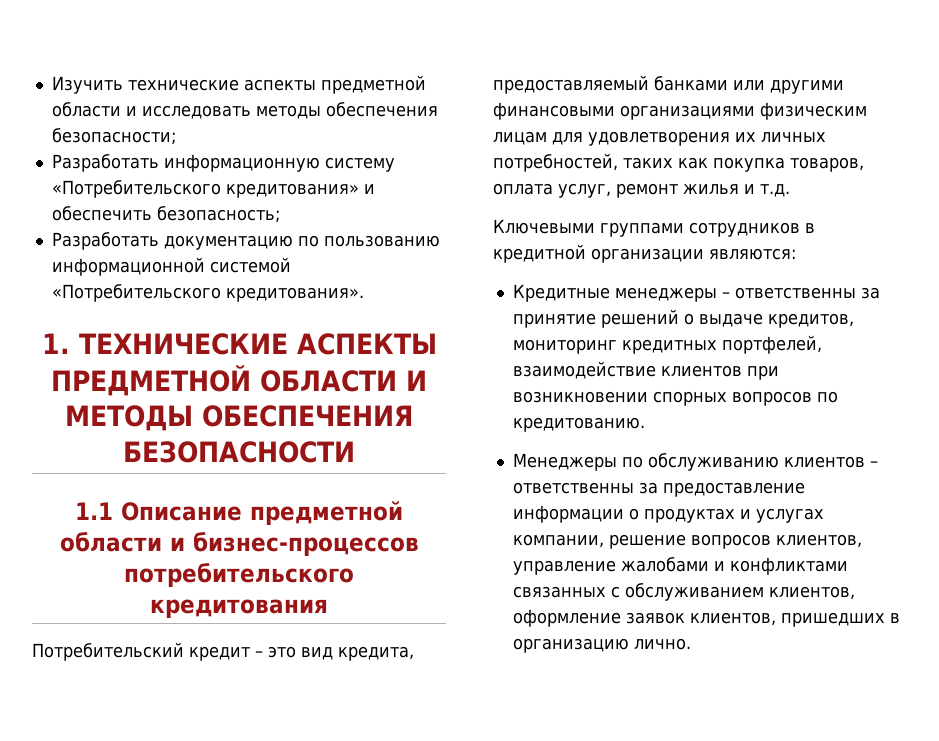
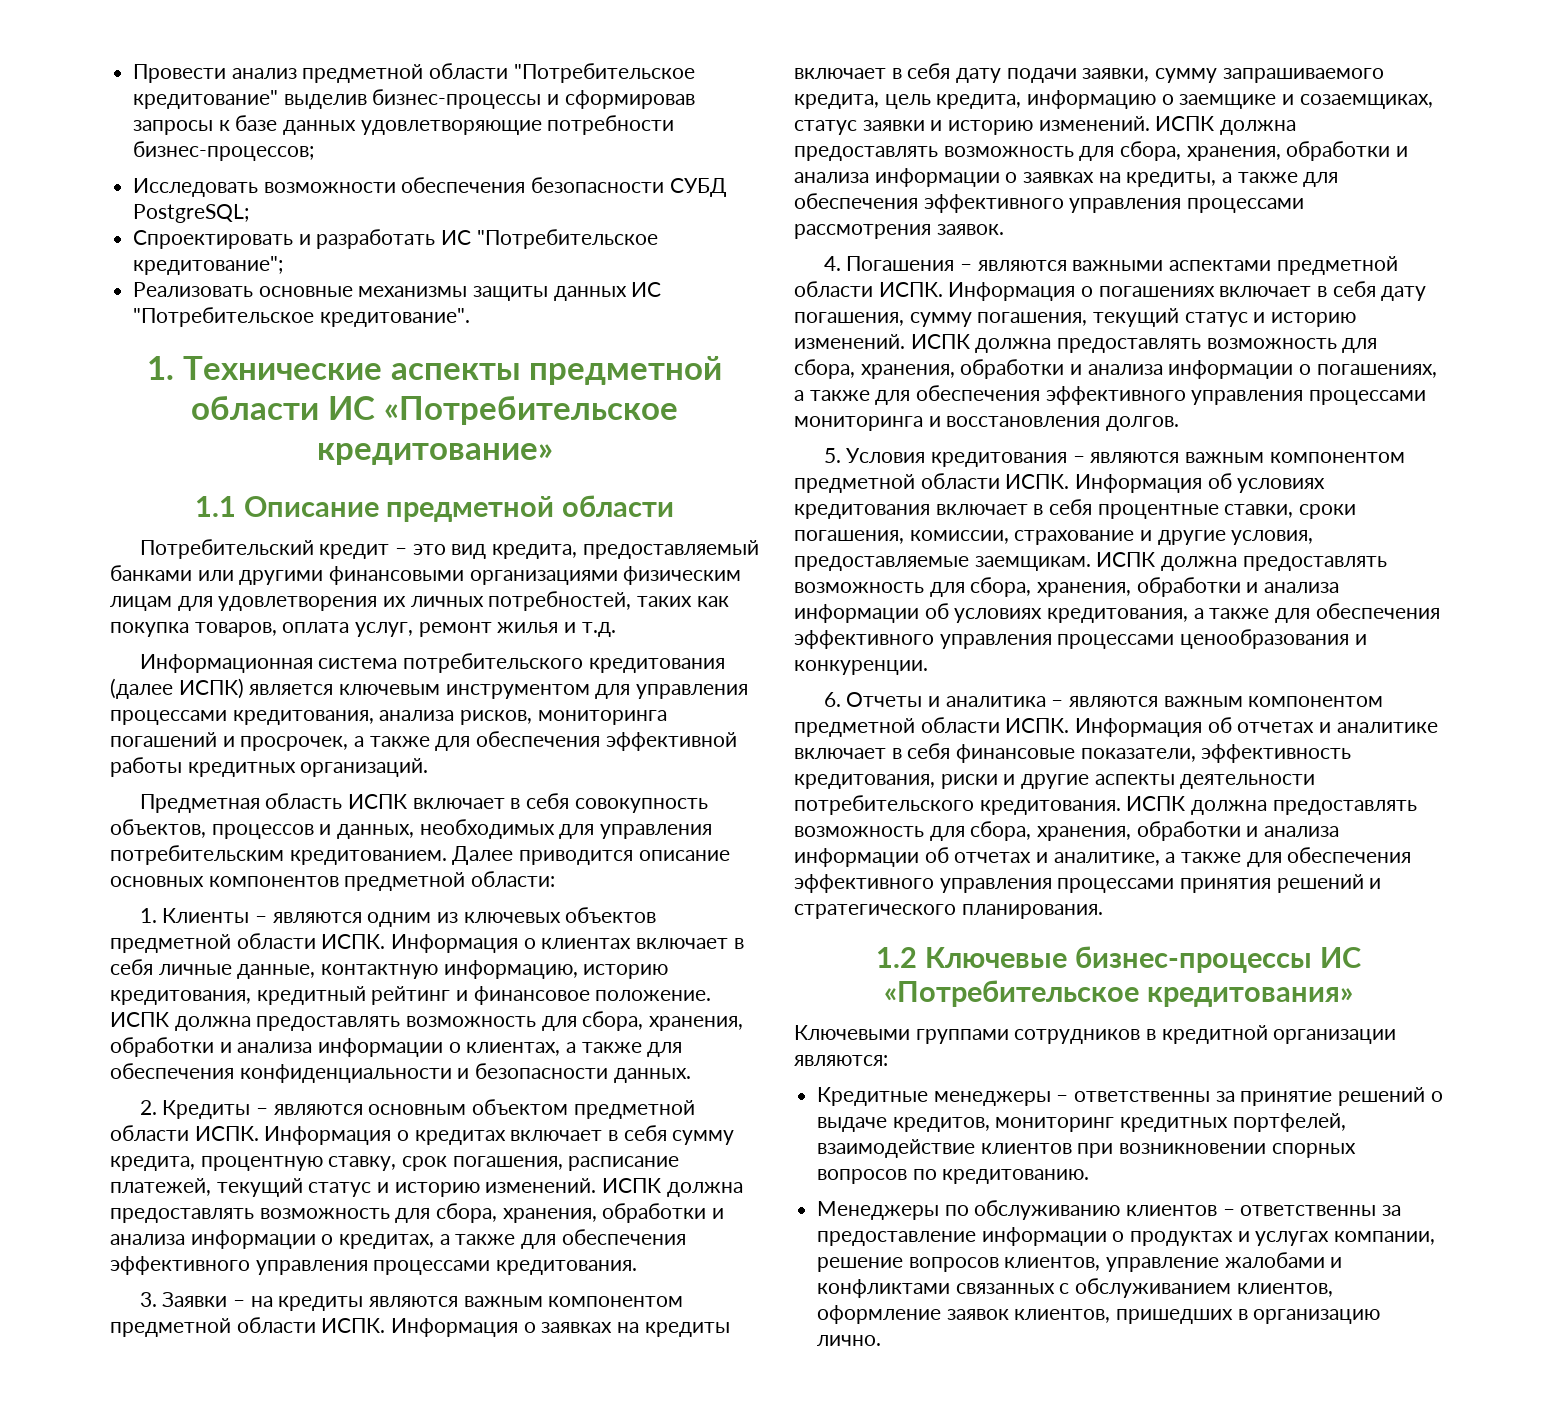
- Изучить технические аспекты предметной области и исследовать методы обеспечения безопасности;
- Разработать информационную систему «Потребительского кредитования» и обеспечить безопасность;
- Разработать документацию по пользованию информационной системой «Потребительского кредитования».
- 1. ТЕХНИЧЕСКИЕ АСПЕКТЫ ПРЕДМЕТНОЙ ОБЛАСТИ И МЕТОДЫ ОБЕСПЕЧЕНИЯ БЕЗОПАСНОСТИ
+ Провести анализ предметной области "Потребительское кредитование" выделив бизнес-процессы и сформировав запросы к базе данных удовлетворяющие потребности бизнес-процессов;
+ Исследовать возможности обеспечения безопасности СУБД PostgreSQL;
+ Спроектировать и разработать ИС "Потребительское кредитование";
+ Реализовать основные механизмы защиты данных ИС "Потребительское кредитование".
+ 1. Технические аспекты предметной области ИС «Потребительское кредитование»
- 1.1 Описание предметной области и бизнес-процессов потребительского кредитования
+ 1.1 Описание предметной области
+ Информационная система потребительского кредитования (далее ИСПК) является ключевым инструментом для управления процессами кредитования, анализа рисков, мониторинга погашений и просрочек, а также для обеспечения эффективной работы кредитных организаций.
+ Предметная область ИСПК включает в себя совокупность объектов, процессов и данных, необходимых для управления потребительским кредитованием. Далее приводится описание основных компонентов предметной области:
+ 1. Клиенты – являются одним из ключевых объектов предметной области ИСПК. Информация о клиентах включает в себя личные данные, контактную информацию, историю кредитования, кредитный рейтинг и финансовое положение. ИСПК должна предоставлять возможность для сбора, хранения, обработки и анализа информации о клиентах, а также для обеспечения конфиденциальности и безопасности данных.
+ 2. Кредиты – являются основным объектом предметной области ИСПК. Информация о кредитах включает в себя сумму кредита, процентную ставку, срок погашения, расписание платежей, текущий статус и историю изменений. ИСПК должна предоставлять возможность для сбора, хранения, обработки и анализа информации о кредитах, а также для обеспечения эффективного управления процессами кредитования.
+ 3. Заявки – на кредиты являются важным компонентом предметной области ИСПК. Информация о заявках на кредиты включает в себя дату подачи заявки, сумму запрашиваемого кредита, цель кредита, информацию о заемщике и созаемщиках, статус заявки и историю изменений. ИСПК должна предоставлять возможность для сбора, хранения, обработки и анализа информации о заявках на кредиты, а также для обеспечения эффективного управления процессами рассмотрения заявок.
+ 4. Погашения – являются важными аспектами предметной области ИСПК. Информация о погашениях включает в себя дату погашения, сумму погашения, текущий статус и историю изменений. ИСПК должна предоставлять возможность для сбора, хранения, обработки и анализа информации о погашениях, а также для обеспечения эффективного управления процессами мониторинга и восстановления долгов.
+ 5. Условия кредитования – являются важным компонентом предметной области ИСПК. Информация об условиях кредитования включает в себя процентные ставки, сроки погашения, комиссии, страхование и другие условия, предоставляемые заемщикам. ИСПК должна предоставлять возможность для сбора, хранения, обработки и анализа информации об условиях кредитования, а также для обеспечения эффективного управления процессами ценообразования и конкуренции.
+ 6. Отчеты и аналитика – являются важным компонентом предметной области ИСПК. Информация об отчетах и аналитике включает в себя финансовые показатели, эффективность кредитования, риски и другие аспекты деятельности потребительского кредитования. ИСПК должна предоставлять возможность для сбора, хранения, обработки и анализа информации об отчетах и аналитике, а также для обеспечения эффективного управления процессами принятия решений и стратегического планирования.
+ 1.2 Ключевые бизнес-процессы ИС «Потребительское кредитования»

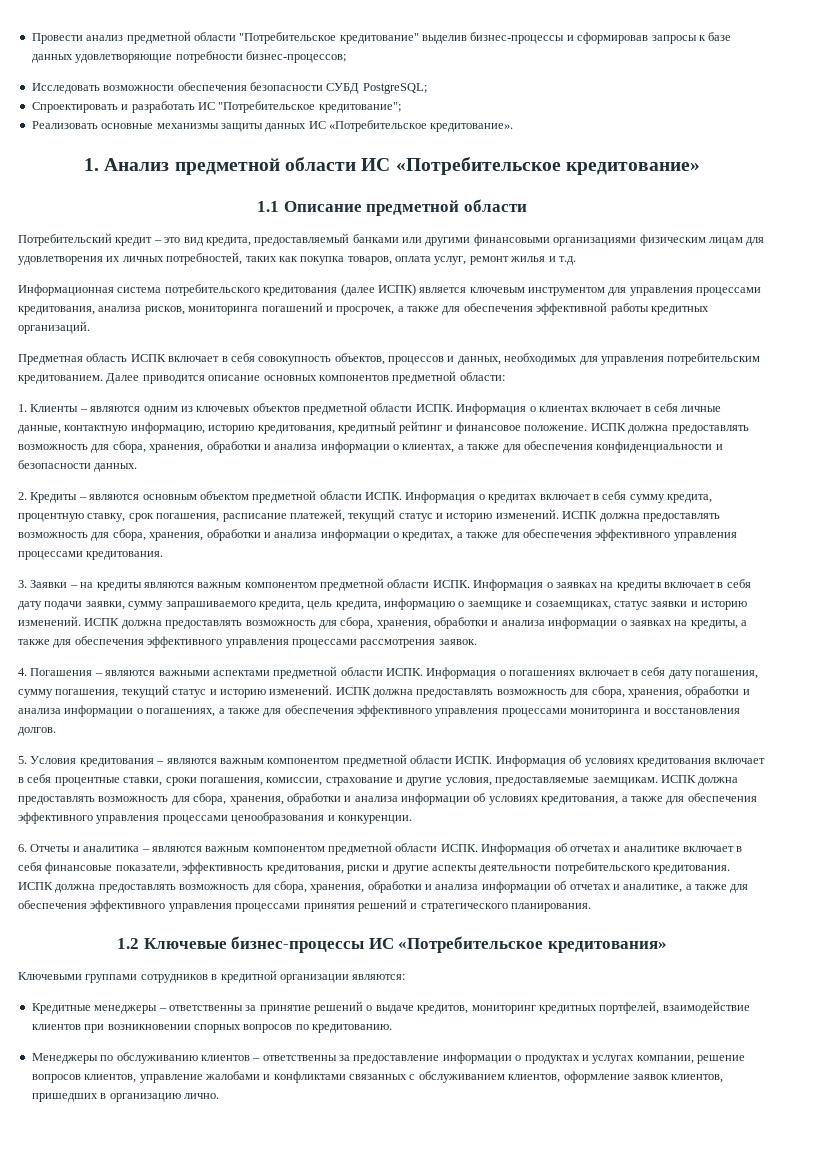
- Реализовать основные механизмы защиты данных ИС "Потребительское кредитование".
- 1. Технические аспекты предметной области ИС «Потребительское кредитование»
+ Реализовать основные механизмы защиты данных ИС «Потребительское кредитование».
+ 1. Анализ предметной области ИС «Потребительское кредитование»

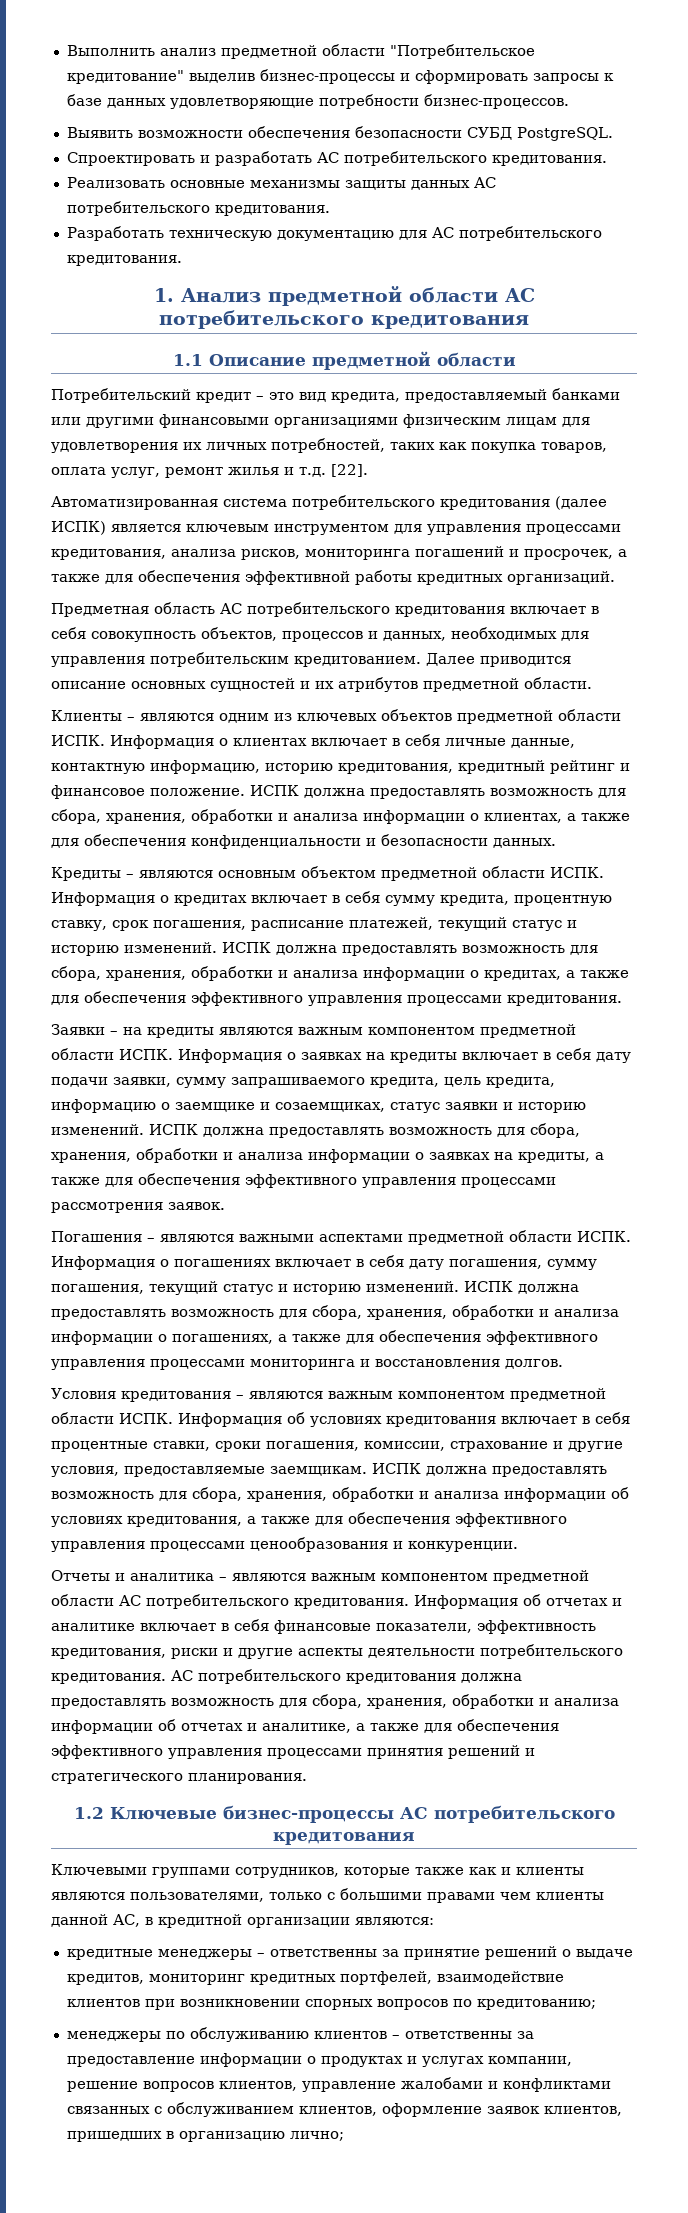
- Провести анализ предметной области "Потребительское кредитование" выделив бизнес-процессы и сформировав запросы к базе данных удовлетворяющие потребности бизнес-процессов;
- Исследовать возможности обеспечения безопасности СУБД PostgreSQL;
+ Выполнить анализ предметной области "Потребительское кредитование" выделив бизнес-процессы и сформировать запросы к базе данных удовлетворяющие потребности бизнес-процессов.
+ Выявить возможности обеспечения безопасности СУБД PostgreSQL.
- Спроектировать и разработать ИС "Потребительское кредитование";
+ Спроектировать и разработать АС потребительского кредитования.
- Реализовать основные механизмы защиты данных ИС «Потребительское кредитование».
+ Реализовать основные механизмы защиты данных АС потребительского кредитования.
+ Разработать техническую документацию для АС потребительского кредитования.
- 1. Анализ предметной области ИС «Потребительское кредитование»
+ 1. Анализ предметной области АС потребительского кредитования
- Потребительский кредит – это вид кредита, предоставляемый банками или другими финансовыми организациями физическим лицам для удовлетворения их личных потребностей, таких как покупка товаров, оплата услуг, ремонт жилья и т.д.
- Информационная система потребительского кредитования (далее ИСПК) является ключевым инструментом для управления процессами кредитования, анализа рисков, мониторинга погашений и просрочек, а также для обеспечения эффективной работы кредитных организаций.
+ Потребительский кредит – это вид кредита, предоставляемый банками или другими финансовыми организациями физическим лицам для удовлетворения их личных потребностей, таких как покупка товаров, оплата услуг, ремонт жилья и т.д. [22].
+ Автоматизированная система потребительского кредитования (далее ИСПК) является ключевым инструментом для управления процессами кредитования, анализа рисков, мониторинга погашений и просрочек, а также для обеспечения эффективной работы кредитных организаций.
- Предметная область ИСПК включает в себя совокупность объектов, процессов и данных, необходимых для управления потребительским кредитованием.
+ Предметная область АС потребительского кредитования включает в себя совокупность объектов, процессов и данных, необходимых для управления потребительским кредитованием.
- Далее приводится описание основных компонентов предметной области:
- 1. Клиенты – являются одним из ключевых объектов предметной области ИСПК.
+ Далее приводится описание основных сущностей и их атрибутов предметной области.
+ Клиенты – являются одним из ключевых объектов предметной области ИСПК.
- 2. Кредиты – являются основным объектом предметной области ИСПК.
+ Кредиты – являются основным объектом предметной области ИСПК.
- 3. Заявки – на кредиты являются важным компонентом предметной области ИСПК.
+ Заявки – на кредиты являются важным компонентом предметной области ИСПК.
- 4. Погашения – являются важными аспектами предметной области ИСПК.
+ Погашения – являются важными аспектами предметной области ИСПК.
- 5. Условия кредитования – являются важным компонентом предметной области ИСПК.
+ Условия кредитования – являются важным компонентом предметной области ИСПК.
- 6. Отчеты и аналитика – являются важным компонентом предметной области ИСПК.
+ Отчеты и аналитика – являются важным компонентом предметной области АС потребительского кредитования.
- ИСПК должна предоставлять возможность для сбора, хранения, обработки и анализа информации об отчетах и аналитике, а также для обеспечения эффективного управления процессами принятия решений и стратегического планирования.
+ АС потребительского кредитования должна предоставлять возможность для сбора, хранения, обработки и анализа информации об отчетах и аналитике, а также для обеспечения эффективного управления процессами принятия решений и стратегического планирования.
- 1.2 Ключевые бизнес-процессы ИС «Потребительское кредитования»
+ 1.2 Ключевые бизнес-процессы АС потребительского кредитования
- Ключевыми группами сотрудников в кредитной организации являются:
+ Ключевыми группами сотрудников, которые также как и клиенты являются пользователями, только с большими правами чем клиенты данной АС, в кредитной организации являются:
- Кредитные менеджеры – ответственны за принятие решений о выдаче кредитов, мониторинг кредитных портфелей, взаимодействие клиентов при возникновении спорных вопросов по кредитованию.
- Менеджеры по обслуживанию клиентов – ответственны за предоставление информации о продуктах и услугах компании, решение вопросов клиентов, управление жалобами и конфликтами связанных с обслуживанием клиентов, оформление заявок клиентов, пришедших в организацию лично.
+ кредитные менеджеры – ответственны за принятие решений о выдаче кредитов, мониторинг кредитных портфелей, взаимодействие клиентов при возникновении спорных вопросов по кредитованию;
+ менеджеры по обслуживанию клиентов – ответственны за предоставление информации о продуктах и услугах компании, решение вопросов клиентов, управление жалобами и конфликтами связанных с обслуживанием клиентов, оформление заявок клиентов, пришедших в организацию лично;

